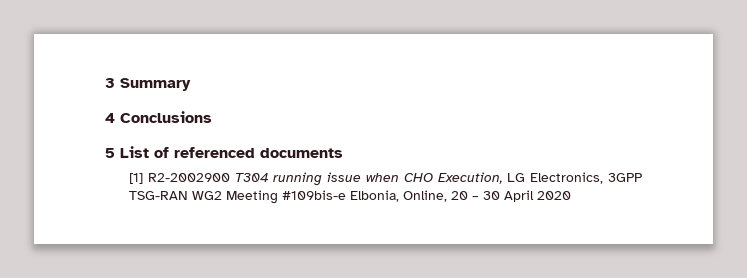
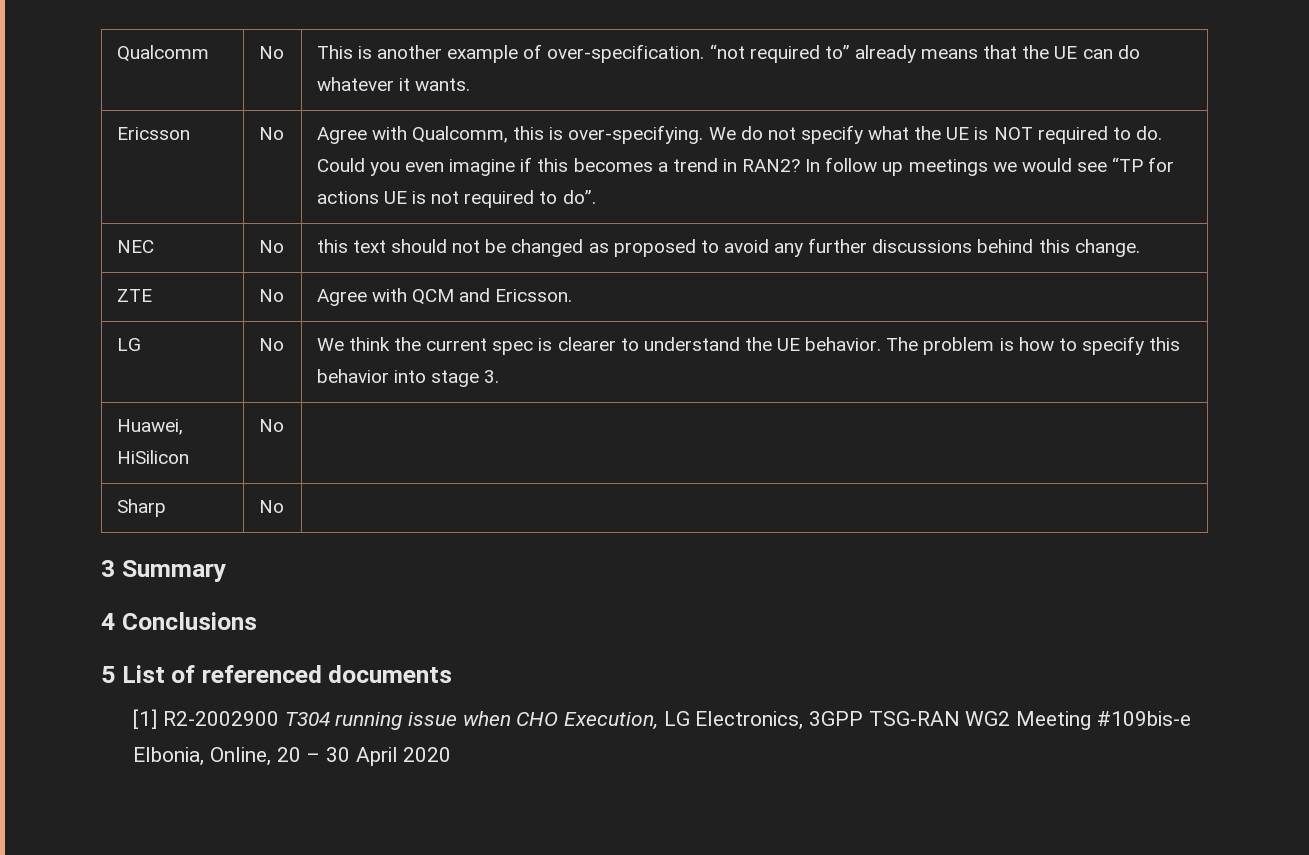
+ Qualcomm | No | This is another example of over-specification. “not required to” already means that the UE can do whatever it wants.
+ Ericsson | No | Agree with Qualcomm, this is over-specifying. We do not specify what the UE is NOT required to do. Could you even imagine if this becomes a trend in RAN2? In follow up meetings we would see “TP for actions UE is not required to do”.
+ NEC | No | this text should not be changed as proposed to avoid any further discussions behind this change.
+ ZTE | No | Agree with QCM and Ericsson.
+ LG | No | We think the current spec is clearer to understand the UE behavior. The problem is how to specify this behavior into stage 3.
+ Huawei, HiSilicon | No |
+ Sharp | No |

